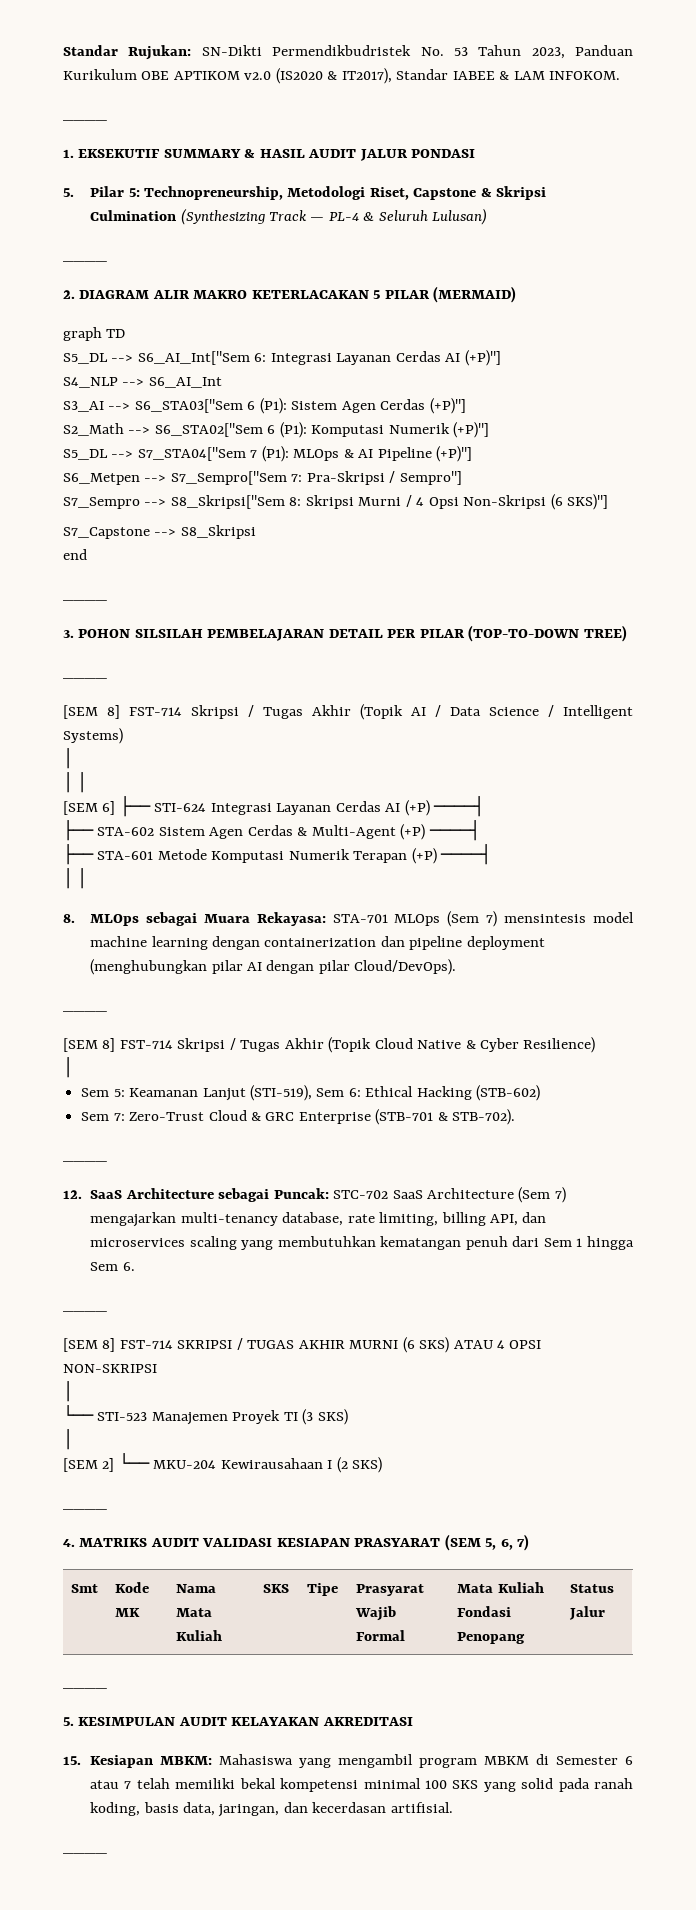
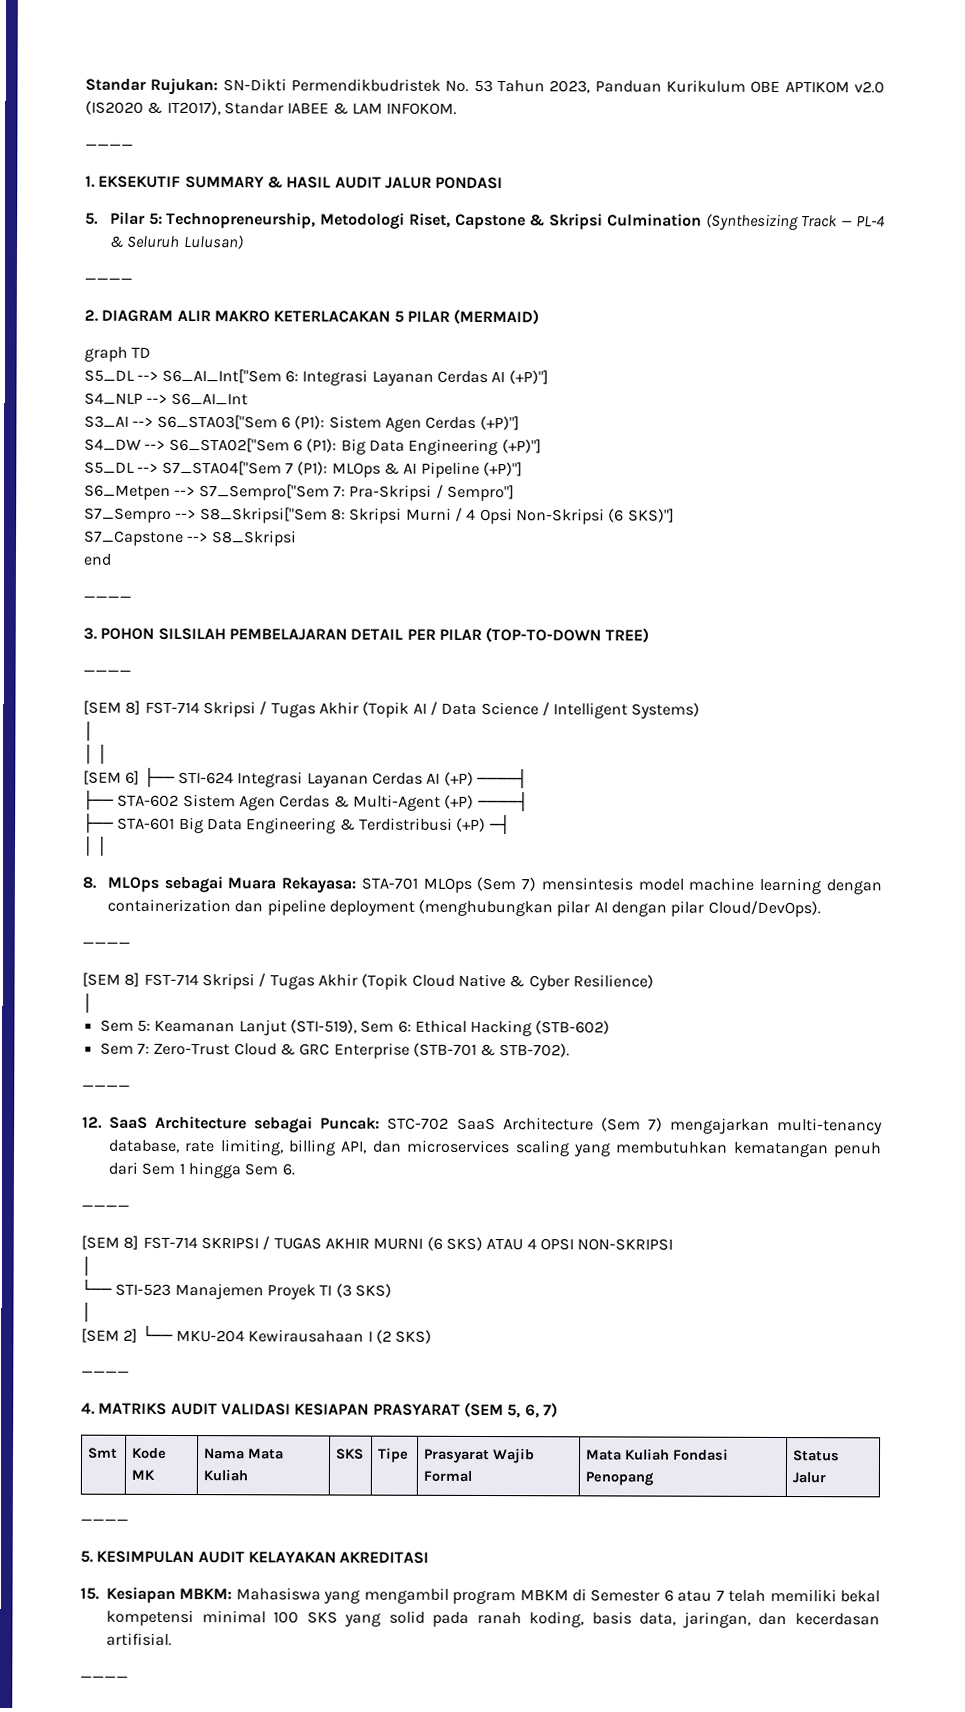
  Standar Rujukan: SN-Dikti Permendikbudristek No. 53 Tahun 2023, Panduan Kurikulum OBE APTIKOM v2.0 (IS2020 & IT2017), Standar IABEE & LAM INFOKOM.
- ____
+ ————
  5. Pilar 5: Technopreneurship, Metodologi Riset, Capstone & Skripsi Culmination (Synthesizing Track — PL-4 & Seluruh Lulusan)
- ____
+ ————
- S2_Math --> S6_STA02["Sem 6 (P1): Komputasi Numerik (+P)"]
+ S4_DW --> S6_STA02["Sem 6 (P1): Big Data Engineering (+P)"]
  end
- ____
+ ————
  3. POHON SILSILAH PEMBELAJARAN DETAIL PER PILAR (TOP-TO-DOWN TREE)
- ____
+ ————
- ├── STA-601 Metode Komputasi Numerik Terapan (+P) ────┤
+ ├── STA-601 Big Data Engineering & Terdistribusi (+P) ─┤
  8. MLOps sebagai Muara Rekayasa: STA-701 MLOps (Sem 7) mensintesis model machine learning dengan containerization dan pipeline deployment (menghubungkan pilar AI dengan pilar Cloud/DevOps).
- ____
+ ————
  Sem 7: Zero-Trust Cloud & GRC Enterprise (STB-701 & STB-702).
- ____
+ ————
  12. SaaS Architecture sebagai Puncak: STC-702 SaaS Architecture (Sem 7) mengajarkan multi-tenancy database, rate limiting, billing API, dan microservices scaling yang membutuhkan kematangan penuh dari Sem 1 hingga Sem 6.
- ____
+ ————
  [SEM 2] └── MKU-204 Kewirausahaan I (2 SKS)
- ____
+ ————
  Smt | Kode MK | Nama Mata Kuliah | SKS | Tipe | Prasyarat Wajib Formal | Mata Kuliah Fondasi Penopang | Status Jalur
- ____
+ ————
  15. Kesiapan MBKM: Mahasiswa yang mengambil program MBKM di Semester 6 atau 7 telah memiliki bekal kompetensi minimal 100 SKS yang solid pada ranah koding, basis data, jaringan, dan kecerdasan artifisial.
- ____
+ ————

